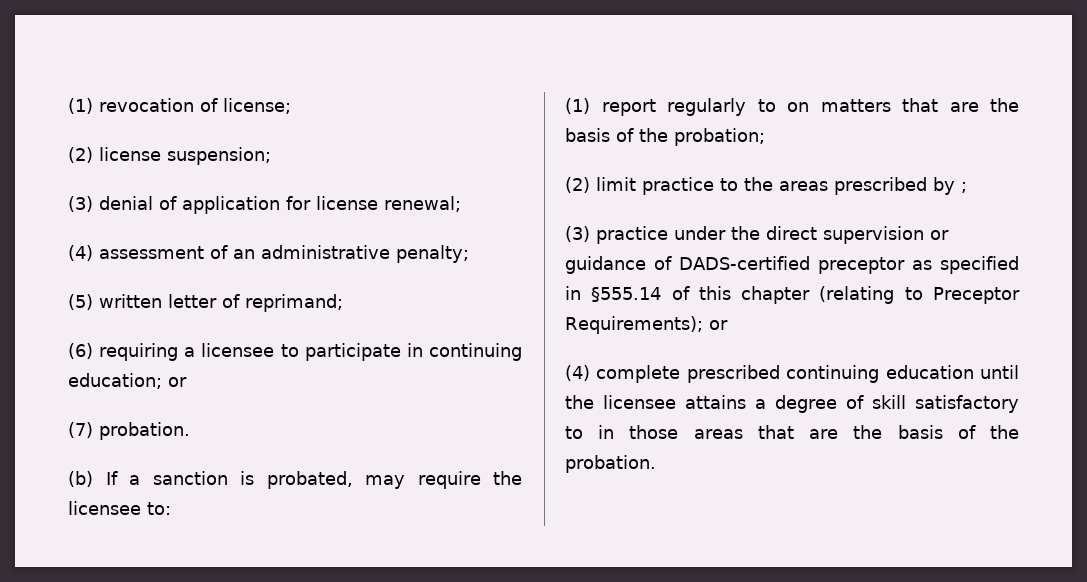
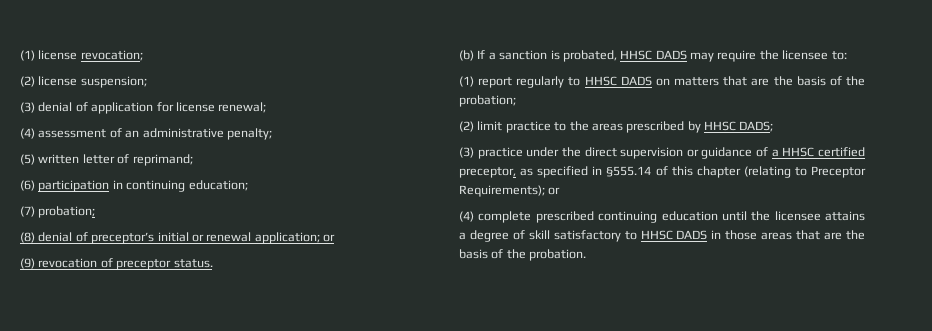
- (1) revocation of license;
+ (1) license revocation;
- (6) requiring a licensee to participate in continuing education; or
- (7) probation.
+ (6) participation in continuing education;
+ (7) probation;
+ (8) denial of preceptor’s initial or renewal application; or
+ (9) revocation of preceptor status.
- (b) If a sanction is probated, may require the licensee to:
+ (b) If a sanction is probated, HHSC DADS may require the licensee to:
- (1) report regularly to on matters that are the basis of the probation;
+ (1) report regularly to HHSC DADS on matters that are the basis of the probation;
- (2) limit practice to the areas prescribed by ;
+ (2) limit practice to the areas prescribed by HHSC DADS;
- (3) practice under the direct supervision or guidance of DADS-certified preceptor as specified in §555.14 of this chapter (relating to Preceptor Requirements); or
+ (3) practice under the direct supervision or guidance of a HHSC certified preceptor, as specified in §555.14 of this chapter (relating to Preceptor Requirements); or
- (4) complete prescribed continuing education until the licensee attains a degree of skill satisfactory to in those areas that are the basis of the probation.
+ (4) complete prescribed continuing education until the licensee attains a degree of skill satisfactory to HHSC DADS in those areas that are the basis of the probation.

